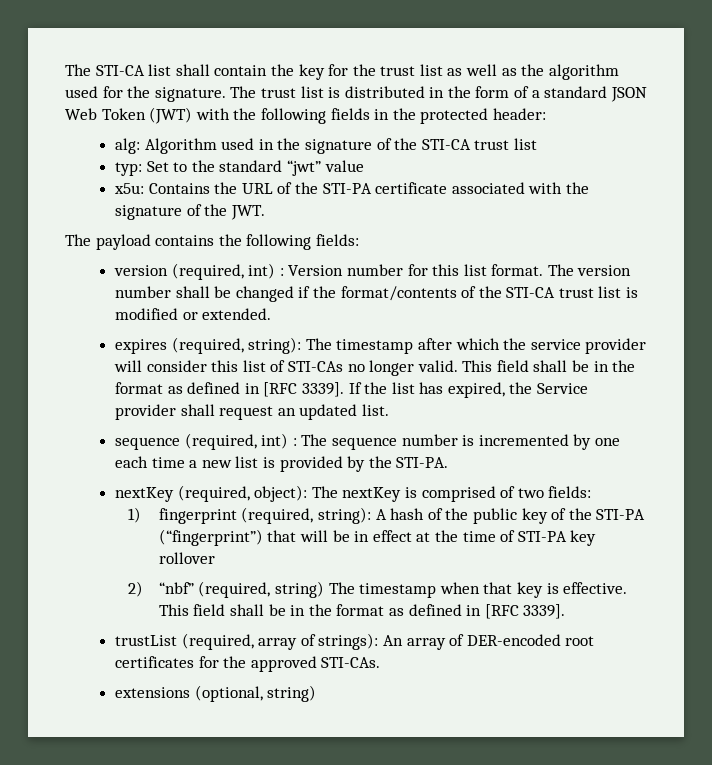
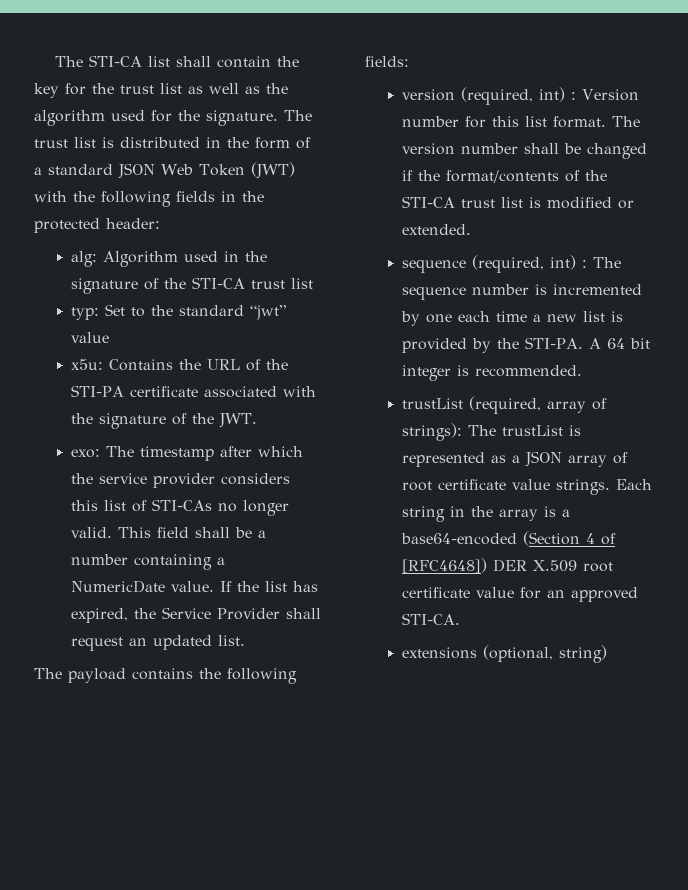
+ exo: The timestamp after which the service provider considers this list of STI-CAs no longer valid. This field shall be a number containing a NumericDate value. If the list has expired, the Service Provider shall request an updated list.
- expires (required, string): The timestamp after which the service provider will consider this list of STI-CAs no longer valid. This field shall be in the format as defined in [RFC 3339]. If the list has expired, the Service provider shall request an updated list.
- sequence (required, int) : The sequence number is incremented by one each time a new list is provided by the STI-PA.
- nextKey (required, object): The nextKey is comprised of two fields:
- 1) fingerprint (required, string): A hash of the public key of the STI-PA (“fingerprint”) that will be in effect at the time of STI-PA key rollover
- 2) “nbf” (required, string) The timestamp when that key is effective. This field shall be in the format as defined in [RFC 3339].
+ sequence (required, int) : The sequence number is incremented by one each time a new list is provided by the STI-PA. A 64 bit integer is recommended.
- trustList (required, array of strings): An array of DER-encoded root certificates for the approved STI-CAs.
+ trustList (required, array of strings): The trustList is represented as a JSON array of root certificate value strings. Each string in the array is a base64-encoded (Section 4 of [RFC4648]) DER X.509 root certificate value for an approved STI-CA.

